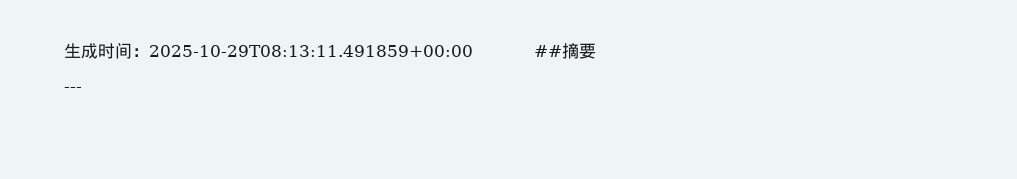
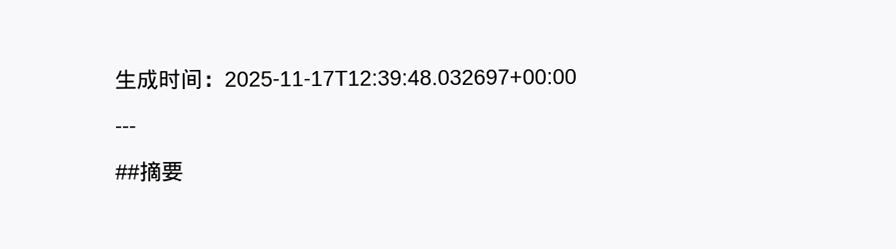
- 生成时间：2025-10-29T08:13:11.491859+00:00
+ 生成时间：2025-11-17T12:39:48.032697+00:00

